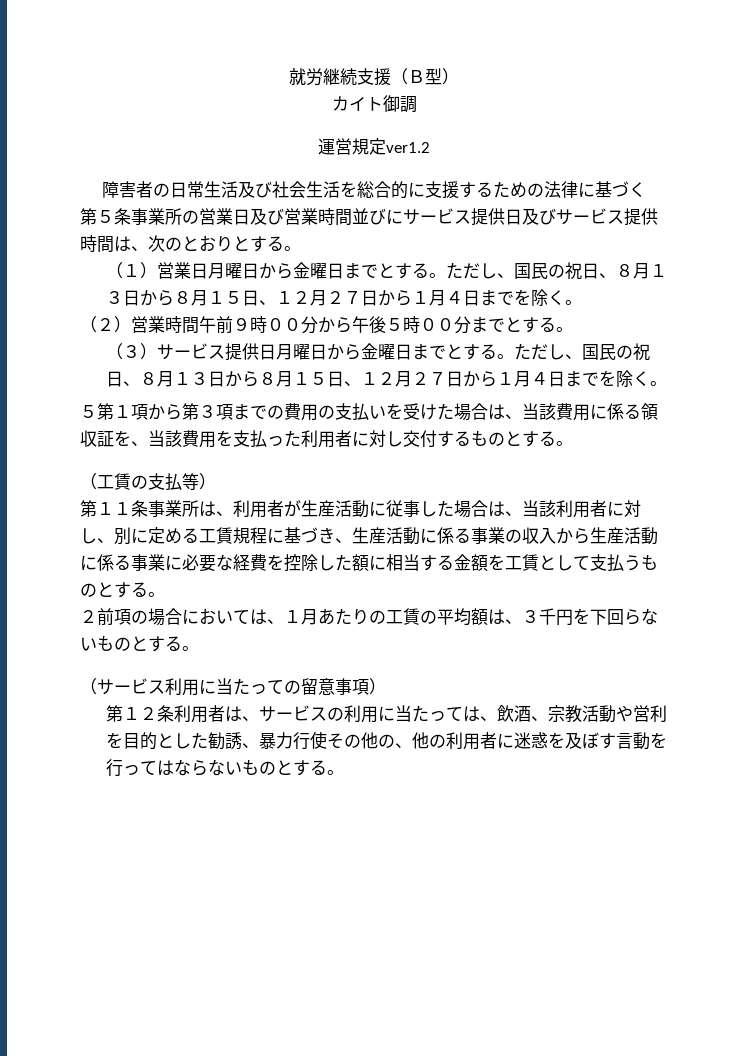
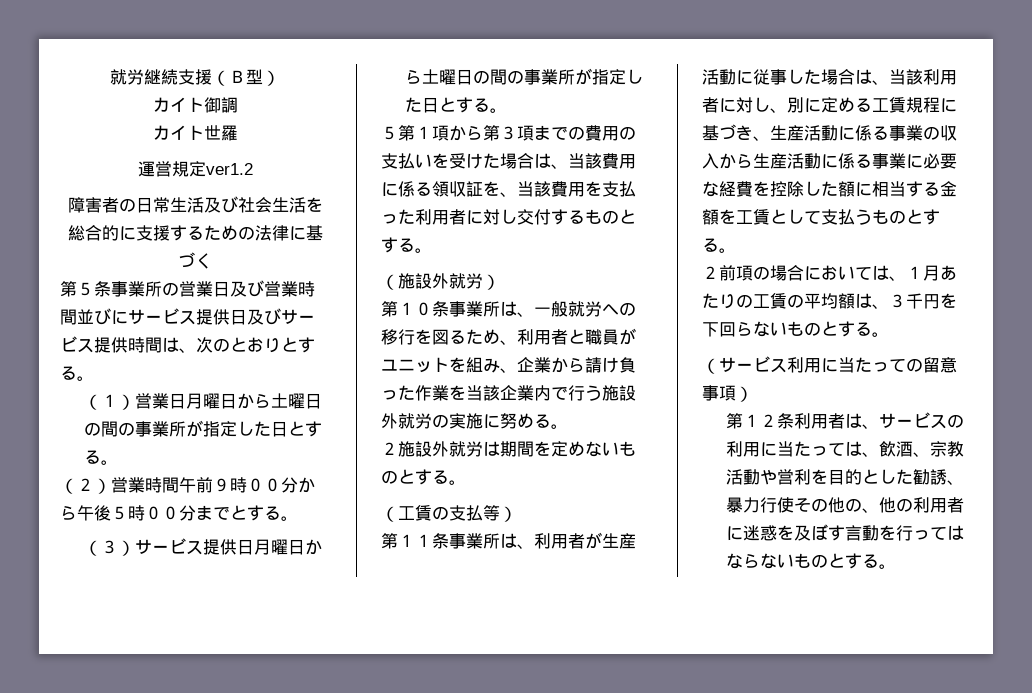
+ カイト世羅
- （１）営業日月曜日から金曜日までとする。ただし、国民の祝日、８月１３日から８月１５日、１２月２７日から１月４日までを除く。
+ （１）営業日月曜日から土曜日の間の事業所が指定した日とする。
- （３）サービス提供日月曜日から金曜日までとする。ただし、国民の祝日、８月１３日から８月１５日、１２月２７日から１月４日までを除く。
+ （３）サービス提供日月曜日から土曜日の間の事業所が指定した日とする。
+ （施設外就労）
+ 第１０条事業所は、一般就労への移行を図るため、利用者と職員がユニットを組み、企業から請け負った作業を当該企業内で行う施設外就労の実施に努める。
+ ２施設外就労は期間を定めないものとする。

